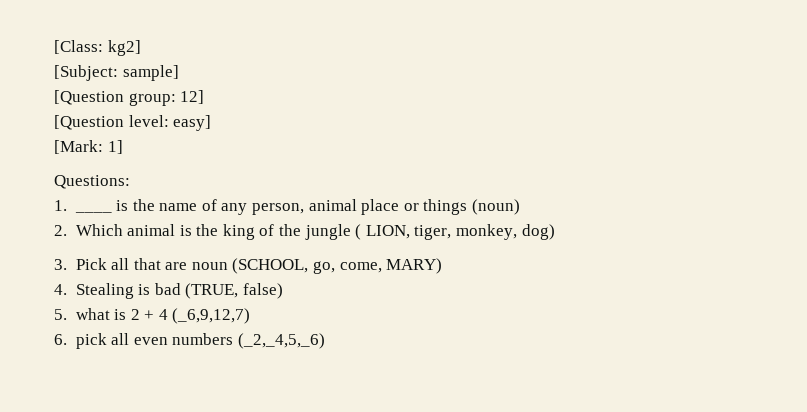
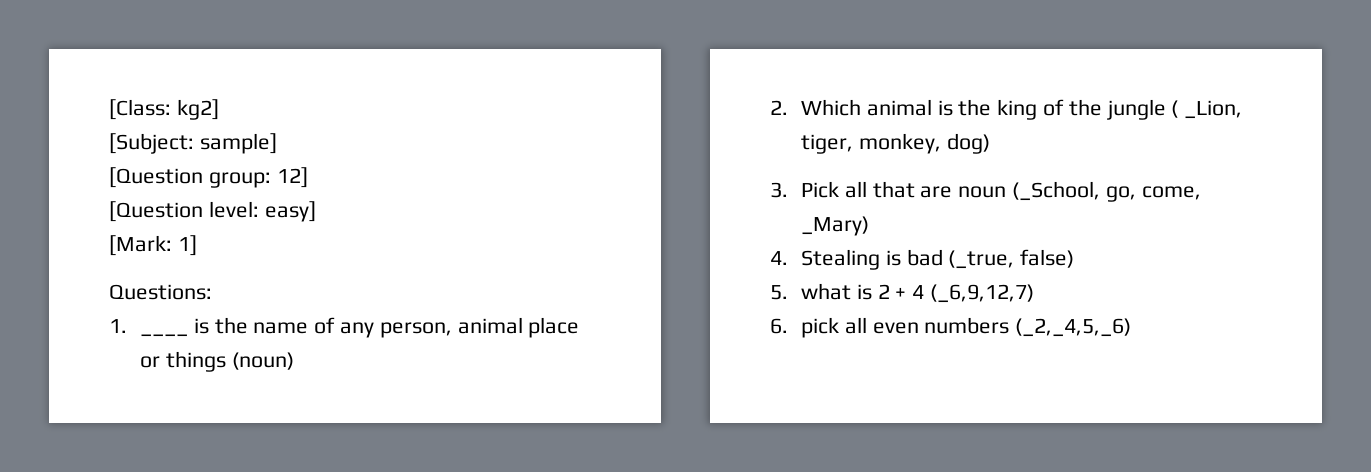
- 2. Which animal is the king of the jungle ( LION, tiger, monkey, dog)
+ 2. Which animal is the king of the jungle ( _Lion, tiger, monkey, dog)
- 3. Pick all that are noun (SCHOOL, go, come, MARY)
+ 3. Pick all that are noun (_School, go, come, _Mary)
- 4. Stealing is bad (TRUE, false)
+ 4. Stealing is bad (_true, false)

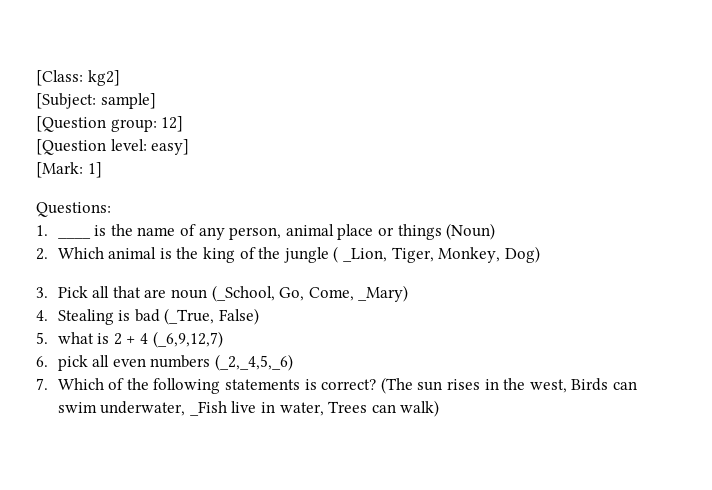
- 1. ____ is the name of any person, animal place or things (noun)
+ 1. ____ is the name of any person, animal place or things (Noun)
- 2. Which animal is the king of the jungle ( _Lion, tiger, monkey, dog)
+ 2. Which animal is the king of the jungle ( _Lion, Tiger, Monkey, Dog)
- 3. Pick all that are noun (_School, go, come, _Mary)
+ 3. Pick all that are noun (_School, Go, Come, _Mary)
- 4. Stealing is bad (_true, false)
+ 4. Stealing is bad (_True, False)
+ 7. Which of the following statements is correct? (The sun rises in the west, Birds can swim underwater, _Fish live in water, Trees can walk)

